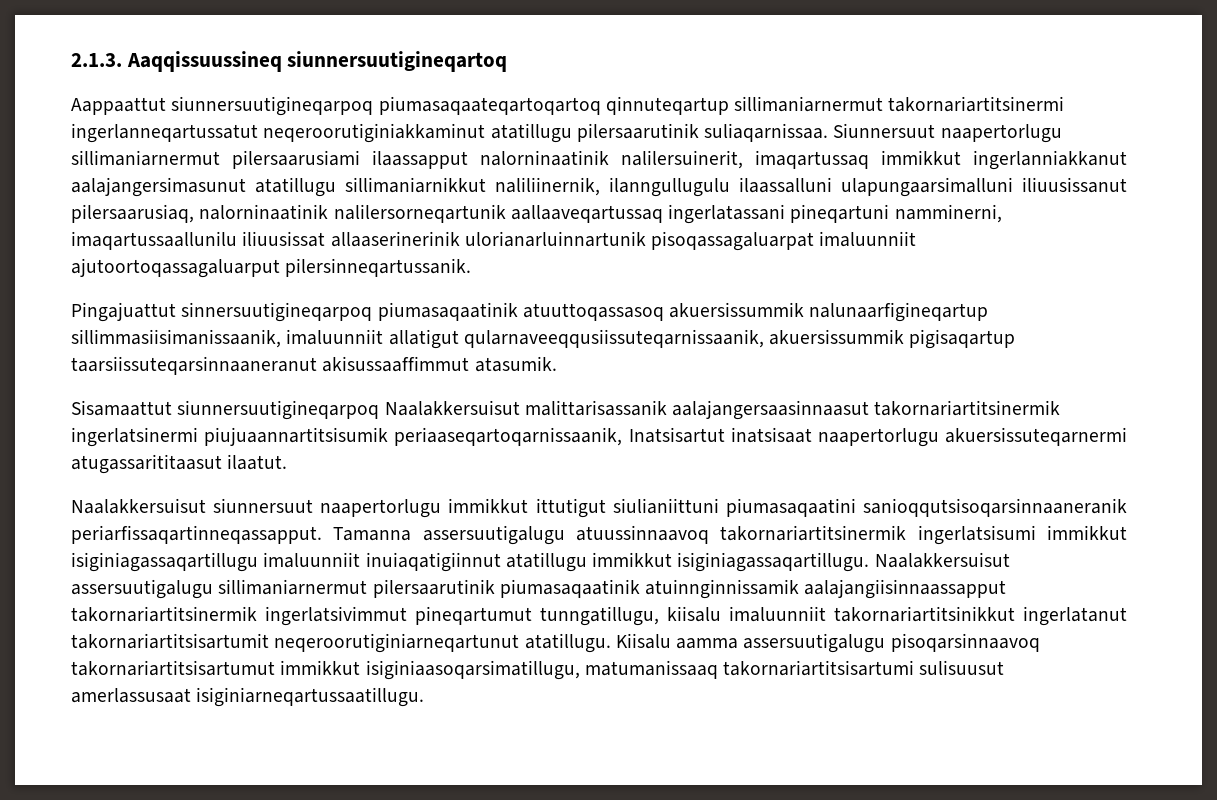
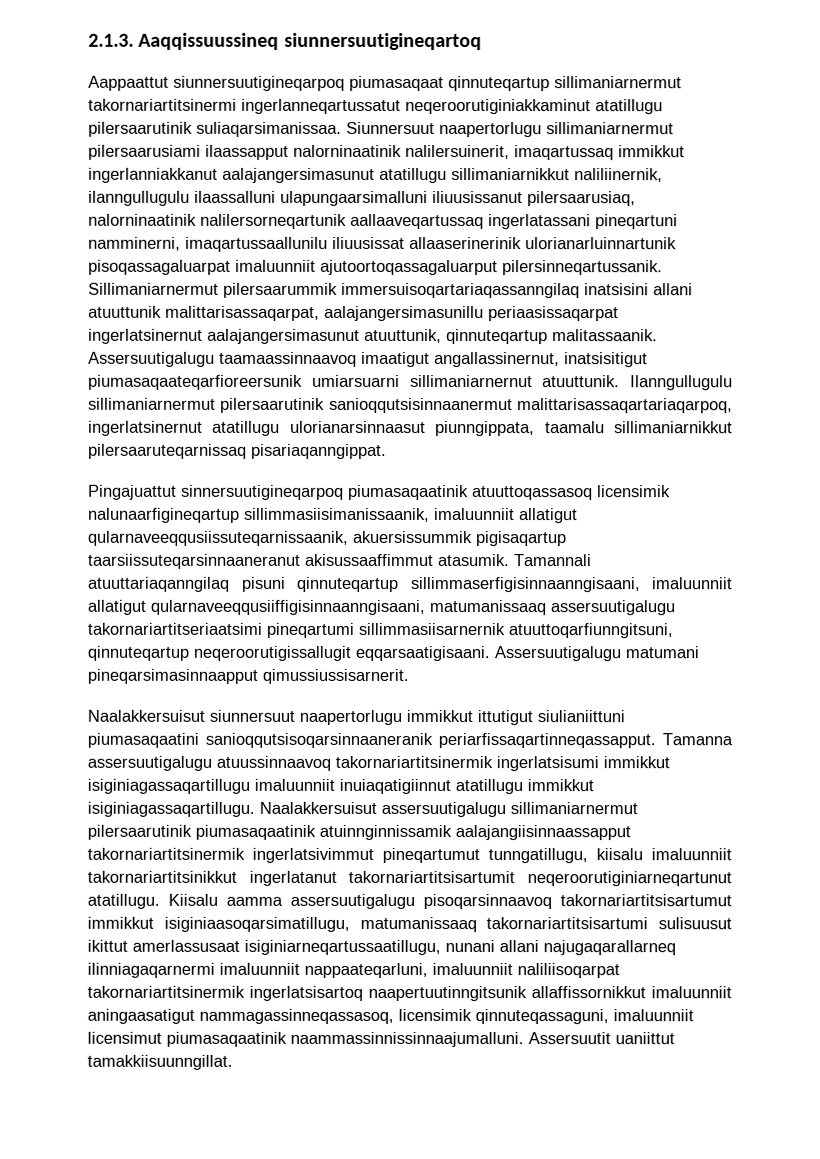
- Aappaattut siunnersuutigineqarpoq piumasaqaateqartoqartoq qinnuteqartup sillimaniarnermut takornariartitsinermi ingerlanneqartussatut neqeroorutiginiakkaminut atatillugu pilersaarutinik suliaqarnissaa.
+ Aappaattut siunnersuutigineqarpoq piumasaqaat qinnuteqartup sillimaniarnermut takornariartitsinermi ingerlanneqartussatut neqeroorutiginiakkaminut atatillugu pilersaarutinik suliaqarsimanissaa.
+ Sillimaniarnermut pilersaarummik immersuisoqartariaqassanngilaq inatsisini allani atuuttunik malittarisassaqarpat, aalajangersimasunillu periaasissaqarpat ingerlatsinernut aalajangersimasunut atuuttunik, qinnuteqartup malitassaanik. Assersuutigalugu taamaassinnaavoq imaatigut angallassinernut, inatsisitigut piumasaqaateqarfioreersunik umiarsuarni sillimaniarnernut atuuttunik. Ilanngullugulu sillimaniarnermut pilersaarutinik sanioqqutsisinnaanermut malittarisassaqartariaqarpoq, ingerlatsinernut atatillugu ulorianarsinnaasut piunngippata, taamalu sillimaniarnikkut pilersaaruteqarnissaq pisariaqanngippat.
- Pingajuattut sinnersuutigineqarpoq piumasaqaatinik atuuttoqassasoq akuersissummik nalunaarfigineqartup sillimmasiisimanissaanik, imaluunniit allatigut qularnaveeqqusiissuteqarnissaanik, akuersissummik pigisaqartup taarsiissuteqarsinnaaneranut akisussaaffimmut atasumik.
- Sisamaattut siunnersuutigineqarpoq Naalakkersuisut malittarisassanik aalajangersaasinnaasut takornariartitsinermik ingerlatsinermi piujuaannartitsisumik periaaseqartoqarnissaanik, Inatsisartut inatsisaat naapertorlugu akuersissuteqarnermi atugassarititaasut ilaatut.
+ Pingajuattut sinnersuutigineqarpoq piumasaqaatinik atuuttoqassasoq licensimik nalunaarfigineqartup sillimmasiisimanissaanik, imaluunniit allatigut qularnaveeqqusiissuteqarnissaanik, akuersissummik pigisaqartup taarsiissuteqarsinnaaneranut akisussaaffimmut atasumik. Tamannali atuuttariaqanngilaq pisuni qinnuteqartup sillimmaserfigisinnaanngisaani, imaluunniit allatigut qularnaveeqqusiiffigisinnaanngisaani, matumanissaaq assersuutigalugu takornariartitseriaatsimi pineqartumi sillimmasiisarnernik atuuttoqarfiunngitsuni, qinnuteqartup neqeroorutigissallugit eqqarsaatigisaani. Assersuutigalugu matumani pineqarsimasinnaapput qimussiussisarnerit.
- Kiisalu aamma assersuutigalugu pisoqarsinnaavoq takornariartitsisartumut immikkut isiginiaasoqarsimatillugu, matumanissaaq takornariartitsisartumi sulisuusut amerlassusaat isiginiarneqartussaatillugu.
+ Kiisalu aamma assersuutigalugu pisoqarsinnaavoq takornariartitsisartumut immikkut isiginiaasoqarsimatillugu, matumanissaaq takornariartitsisartumi sulisuusut ikittut amerlassusaat isiginiarneqartussaatillugu, nunani allani najugaqarallarneq ilinniagaqarnermi imaluunniit nappaateqarluni, imaluunniit naliliisoqarpat takornariartitsinermik ingerlatsisartoq naapertuutinngitsunik allaffissornikkut imaluunniit aningaasatigut nammagassinneqassasoq, licensimik qinnuteqassaguni, imaluunniit licensimut piumasaqaatinik naammassinnissinnaajumalluni. Assersuutit uaniittut tamakkiisuunngillat.

